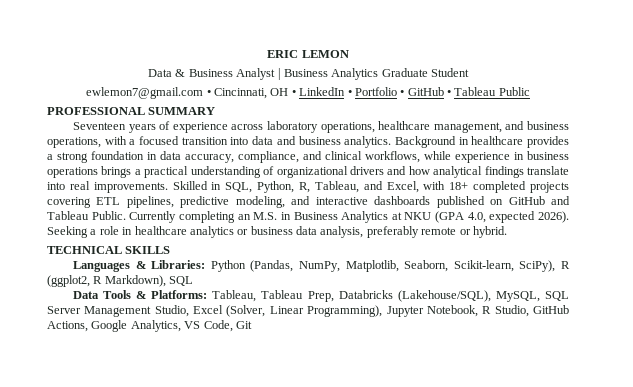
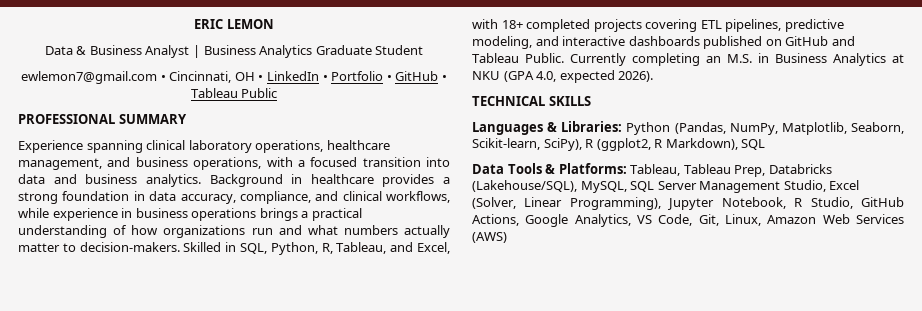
- Seventeen years of experience across laboratory operations, healthcare management, and business operations, with a focused transition into data and business analytics.
+ Experience spanning clinical laboratory operations, healthcare management, and business operations, with a focused transition into data and business analytics.
- Background in healthcare provides a strong foundation in data accuracy, compliance, and clinical workflows, while experience in business operations brings a practical understanding of organizational drivers and how analytical findings translate into real improvements.
+ Background in healthcare provides a strong foundation in data accuracy, compliance, and clinical workflows, while experience in business operations brings a practical understanding of how organizations run and what numbers actually matter to decision-makers.
- Seeking a role in healthcare analytics or business data analysis, preferably remote or hybrid.
- Data Tools & Platforms: Tableau, Tableau Prep, Databricks (Lakehouse/SQL), MySQL, SQL Server Management Studio, Excel (Solver, Linear Programming), Jupyter Notebook, R Studio, GitHub Actions, Google Analytics, VS Code, Git
+ Data Tools & Platforms: Tableau, Tableau Prep, Databricks (Lakehouse/SQL), MySQL, SQL Server Management Studio, Excel (Solver, Linear Programming), Jupyter Notebook, R Studio, GitHub Actions, Google Analytics, VS Code, Git, Linux, Amazon Web Services (AWS)

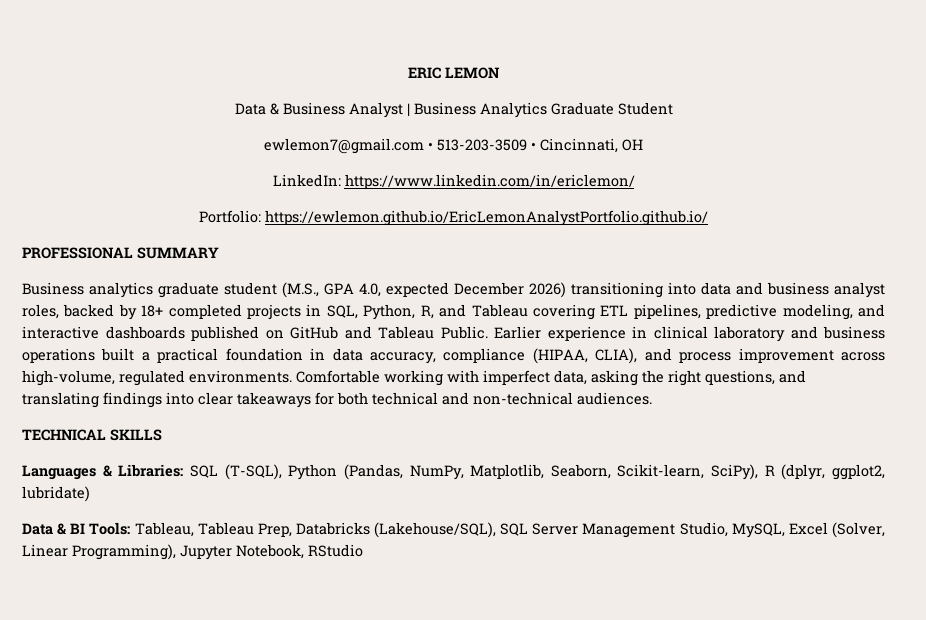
- ewlemon7@gmail.com • Cincinnati, OH • LinkedIn • Portfolio • GitHub • Tableau Public
+ ewlemon7@gmail.com • 513-203-3509 • Cincinnati, OH
+ LinkedIn: https://www.linkedin.com/in/ericlemon/
+ Portfolio: https://ewlemon.github.io/EricLemonAnalystPortfolio.github.io/
  PROFESSIONAL SUMMARY
- Experience spanning clinical laboratory operations, healthcare management, and business operations, with a focused transition into data and business analytics. Background in healthcare provides a strong foundation in data accuracy, compliance, and clinical workflows, while experience in business operations brings a practical understanding of how organizations run and what numbers actually matter to decision-makers. Skilled in SQL, Python, R, Tableau, and Excel, with 18+ completed projects covering ETL pipelines, predictive modeling, and interactive dashboards published on GitHub and Tableau Public.
+ Business analytics graduate student (M.S., GPA 4.0, expected December 2026) transitioning into data and business analyst roles, backed by 18+ completed projects in SQL, Python, R, and Tableau covering ETL pipelines, predictive modeling, and interactive dashboards published on GitHub and Tableau Public.
- Currently completing an M.S. in Business Analytics at NKU (GPA 4.0, expected 2026).
+ Earlier experience in clinical laboratory and business operations built a practical foundation in data accuracy, compliance (HIPAA, CLIA), and process improvement across high-volume, regulated environments. Comfortable working with imperfect data, asking the right questions, and translating findings into clear takeaways for both technical and non-technical audiences.
- Languages & Libraries: Python (Pandas, NumPy, Matplotlib, Seaborn, Scikit-learn, SciPy), R (ggplot2, R Markdown), SQL
- Data Tools & Platforms: Tableau, Tableau Prep, Databricks (Lakehouse/SQL), MySQL, SQL Server Management Studio, Excel (Solver, Linear Programming), Jupyter Notebook, R Studio, GitHub Actions, Google Analytics, VS Code, Git, Linux, Amazon Web Services (AWS)
+ Languages & Libraries: SQL (T-SQL), Python (Pandas, NumPy, Matplotlib, Seaborn, Scikit-learn, SciPy), R (dplyr, ggplot2, lubridate)
+ Data & BI Tools: Tableau, Tableau Prep, Databricks (Lakehouse/SQL), SQL Server Management Studio, MySQL, Excel (Solver, Linear Programming), Jupyter Notebook, RStudio

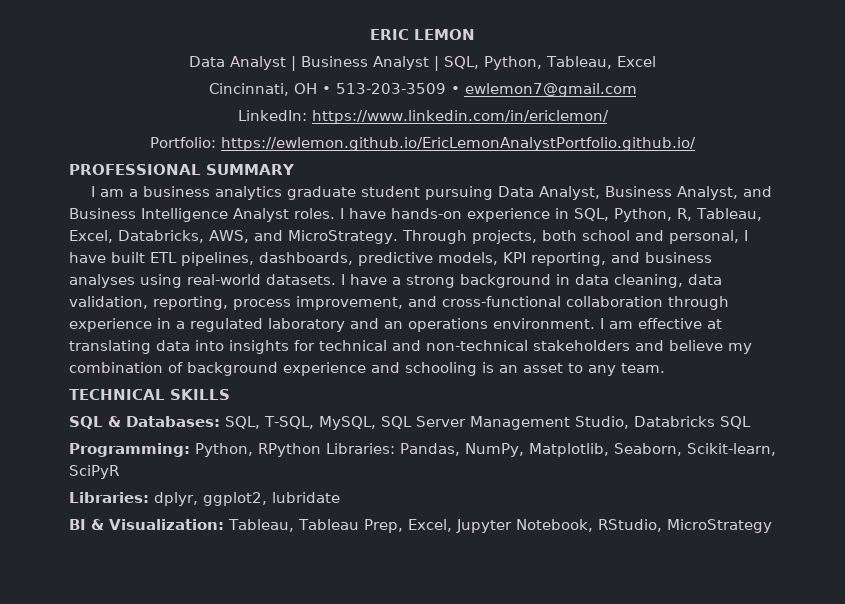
- Data & Business Analyst | Business Analytics Graduate Student
- ewlemon7@gmail.com • 513-203-3509 • Cincinnati, OH
+ Data Analyst | Business Analyst | SQL, Python, Tableau, Excel
+ Cincinnati, OH • 513-203-3509 • ewlemon7@gmail.com
- Business analytics graduate student (M.S., GPA 4.0, expected December 2026) transitioning into data and business analyst roles, backed by 18+ completed projects in SQL, Python, R, and Tableau covering ETL pipelines, predictive modeling, and interactive dashboards published on GitHub and Tableau Public. Earlier experience in clinical laboratory and business operations built a practical foundation in data accuracy, compliance (HIPAA, CLIA), and process improvement across high-volume, regulated environments. Comfortable working with imperfect data, asking the right questions, and translating findings into clear takeaways for both technical and non-technical audiences.
+ I am a business analytics graduate student pursuing Data Analyst, Business Analyst, and Business Intelligence Analyst roles. I have hands-on experience in SQL, Python, R, Tableau, Excel, Databricks, AWS, and MicroStrategy. Through projects, both school and personal, I have built ETL pipelines, dashboards, predictive models, KPI reporting, and business analyses using real-world datasets. I have a strong background in data cleaning, data validation, reporting, process improvement, and cross-functional collaboration through experience in a regulated laboratory and an operations environment. I am effective at translating data into insights for technical and non-technical stakeholders and believe my combination of background experience and schooling is an asset to any team.
  TECHNICAL SKILLS
- Languages & Libraries: SQL (T-SQL), Python (Pandas, NumPy, Matplotlib, Seaborn, Scikit-learn, SciPy), R (dplyr, ggplot2, lubridate)
- Data & BI Tools: Tableau, Tableau Prep, Databricks (Lakehouse/SQL), SQL Server Management Studio, MySQL, Excel (Solver, Linear Programming), Jupyter Notebook, RStudio
+ SQL & Databases: SQL, T-SQL, MySQL, SQL Server Management Studio, Databricks SQL
+ Programming: Python, RPython Libraries: Pandas, NumPy, Matplotlib, Seaborn, Scikit-learn, SciPyR
+ Libraries: dplyr, ggplot2, lubridate
+ BI & Visualization: Tableau, Tableau Prep, Excel, Jupyter Notebook, RStudio, MicroStrategy

